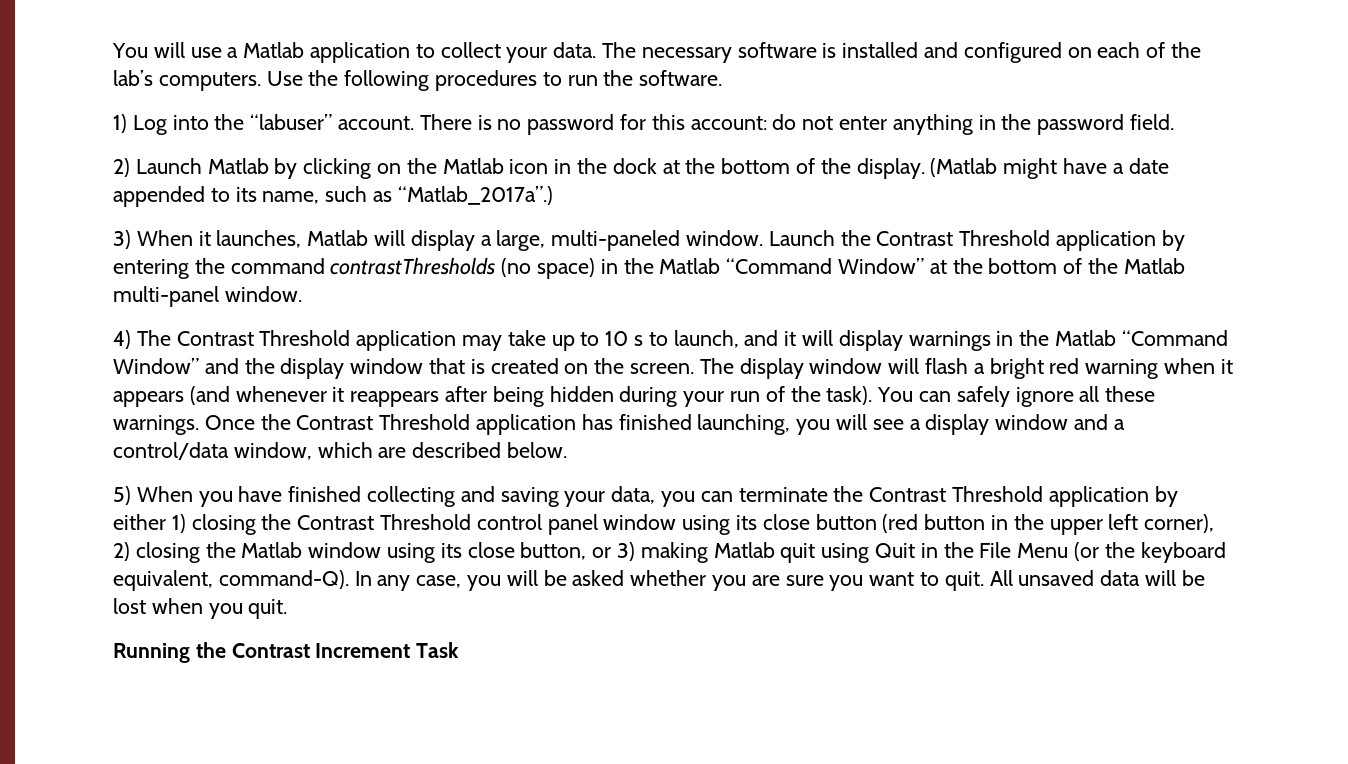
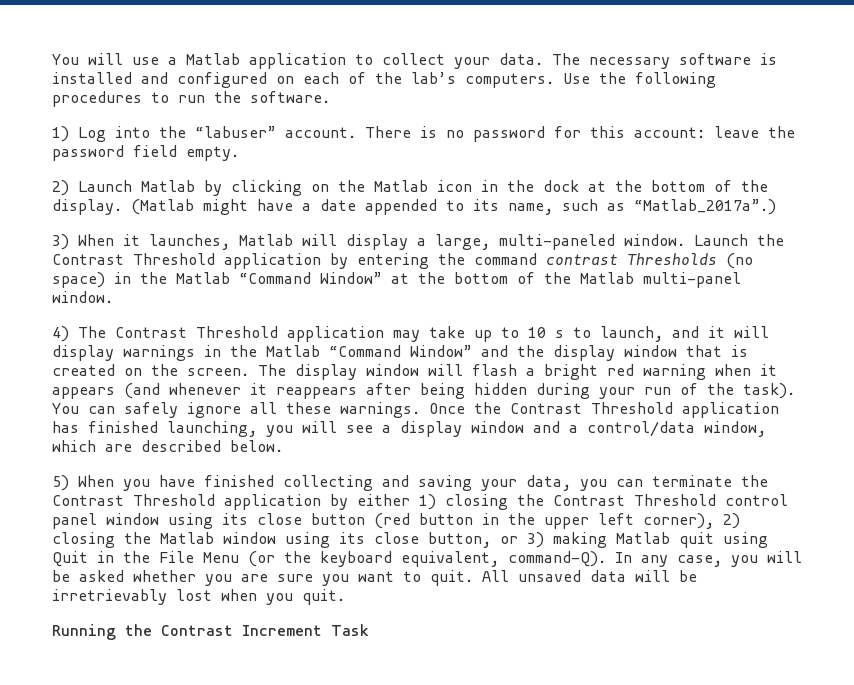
- There is no password for this account: do not enter anything in the password field.
+ There is no password for this account: leave the password field empty.
- Launch the Contrast Threshold application by entering the command contrastThresholds (no space) in the Matlab “Command Window” at the bottom of the Matlab multi-panel window.
+ Launch the Contrast Threshold application by entering the command contrast Thresholds (no space) in the Matlab “Command Window” at the bottom of the Matlab multi-panel window.
- All unsaved data will be lost when you quit.
+ All unsaved data will be irretrievably lost when you quit.

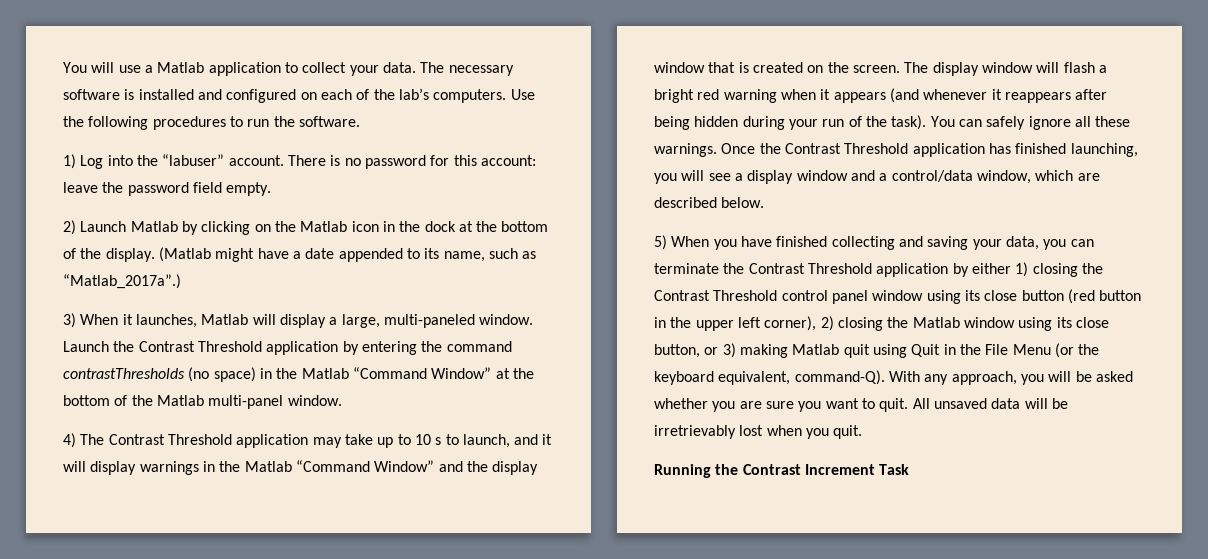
- Launch the Contrast Threshold application by entering the command contrast Thresholds (no space) in the Matlab “Command Window” at the bottom of the Matlab multi-panel window.
+ Launch the Contrast Threshold application by entering the command contrastThresholds (no space) in the Matlab “Command Window” at the bottom of the Matlab multi-panel window.
- In any case, you will be asked whether you are sure you want to quit.
+ With any approach, you will be asked whether you are sure you want to quit.

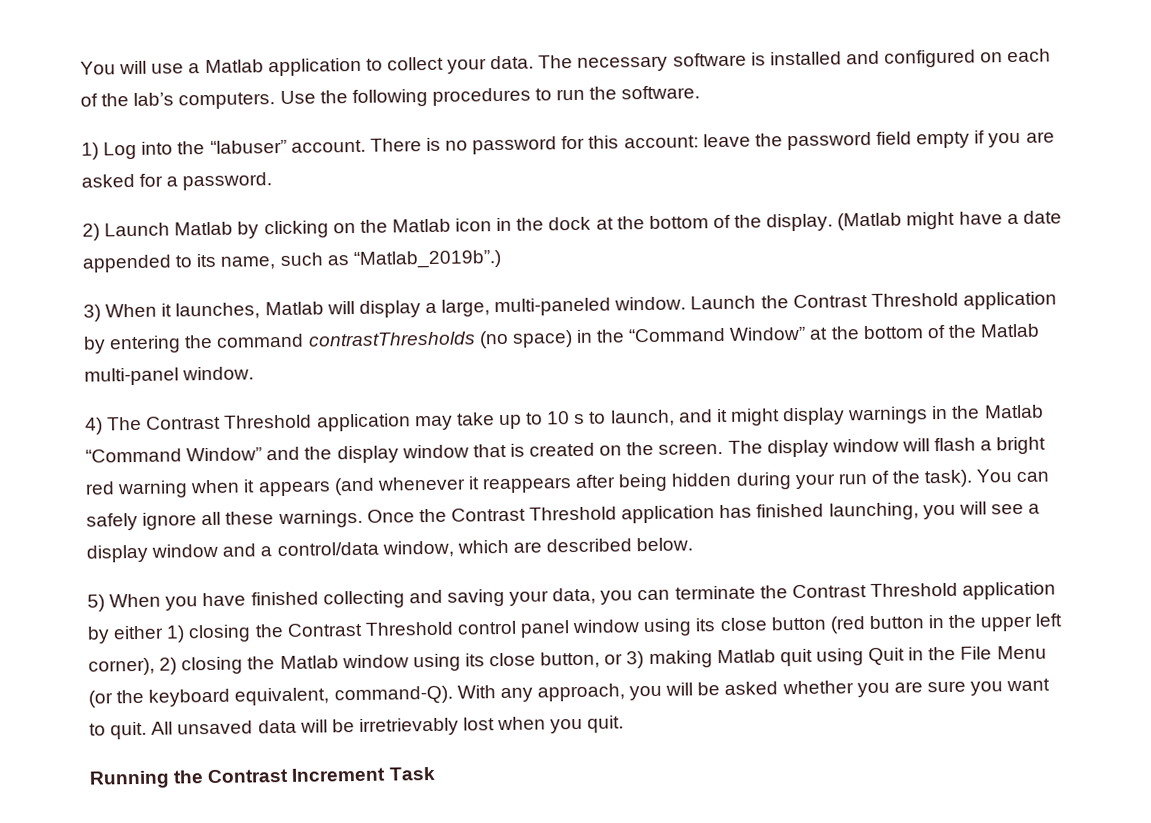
- There is no password for this account: leave the password field empty.
+ There is no password for this account: leave the password field empty if you are asked for a password.
- (Matlab might have a date appended to its name, such as “Matlab_2017a”.)
+ (Matlab might have a date appended to its name, such as “Matlab_2019b”.)
- Launch the Contrast Threshold application by entering the command contrastThresholds (no space) in the Matlab “Command Window” at the bottom of the Matlab multi-panel window.
+ Launch the Contrast Threshold application by entering the command contrastThresholds (no space) in the “Command Window” at the bottom of the Matlab multi-panel window.
- 4) The Contrast Threshold application may take up to 10 s to launch, and it will display warnings in the Matlab “Command Window” and the display window that is created on the screen.
+ 4) The Contrast Threshold application may take up to 10 s to launch, and it might display warnings in the Matlab “Command Window” and the display window that is created on the screen.

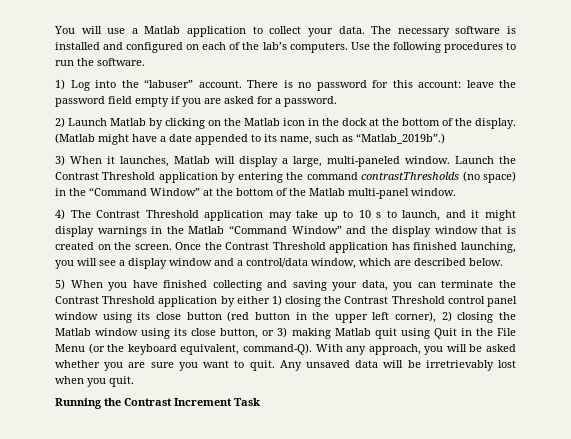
- The display window will flash a bright red warning when it appears (and whenever it reappears after being hidden during your run of the task). You can safely ignore all these warnings.
- All unsaved data will be irretrievably lost when you quit.
+ Any unsaved data will be irretrievably lost when you quit.

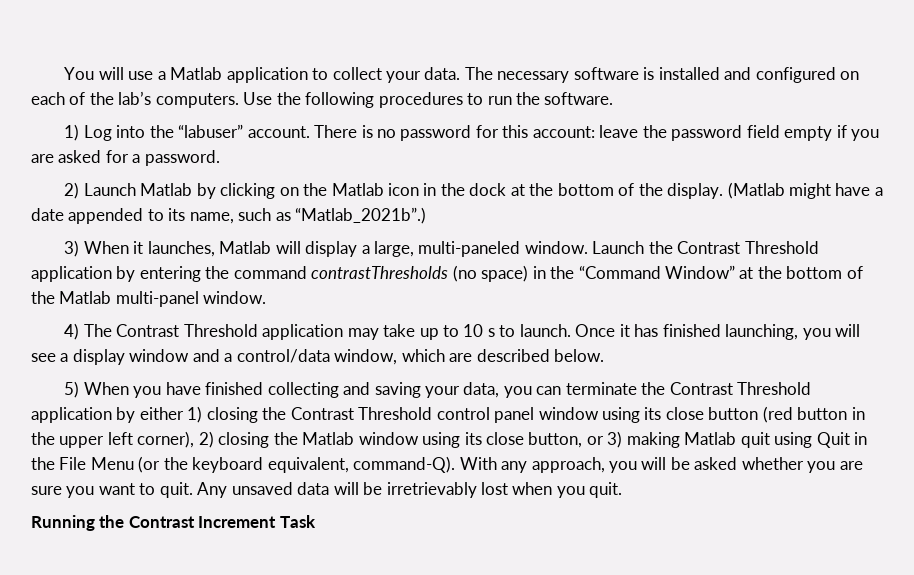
- (Matlab might have a date appended to its name, such as “Matlab_2019b”.)
+ (Matlab might have a date appended to its name, such as “Matlab_2021b”.)
- 4) The Contrast Threshold application may take up to 10 s to launch, and it might display warnings in the Matlab “Command Window” and the display window that is created on the screen. Once the Contrast Threshold application has finished launching, you will see a display window and a control/data window, which are described below.
+ 4) The Contrast Threshold application may take up to 10 s to launch. Once it has finished launching, you will see a display window and a control/data window, which are described below.

